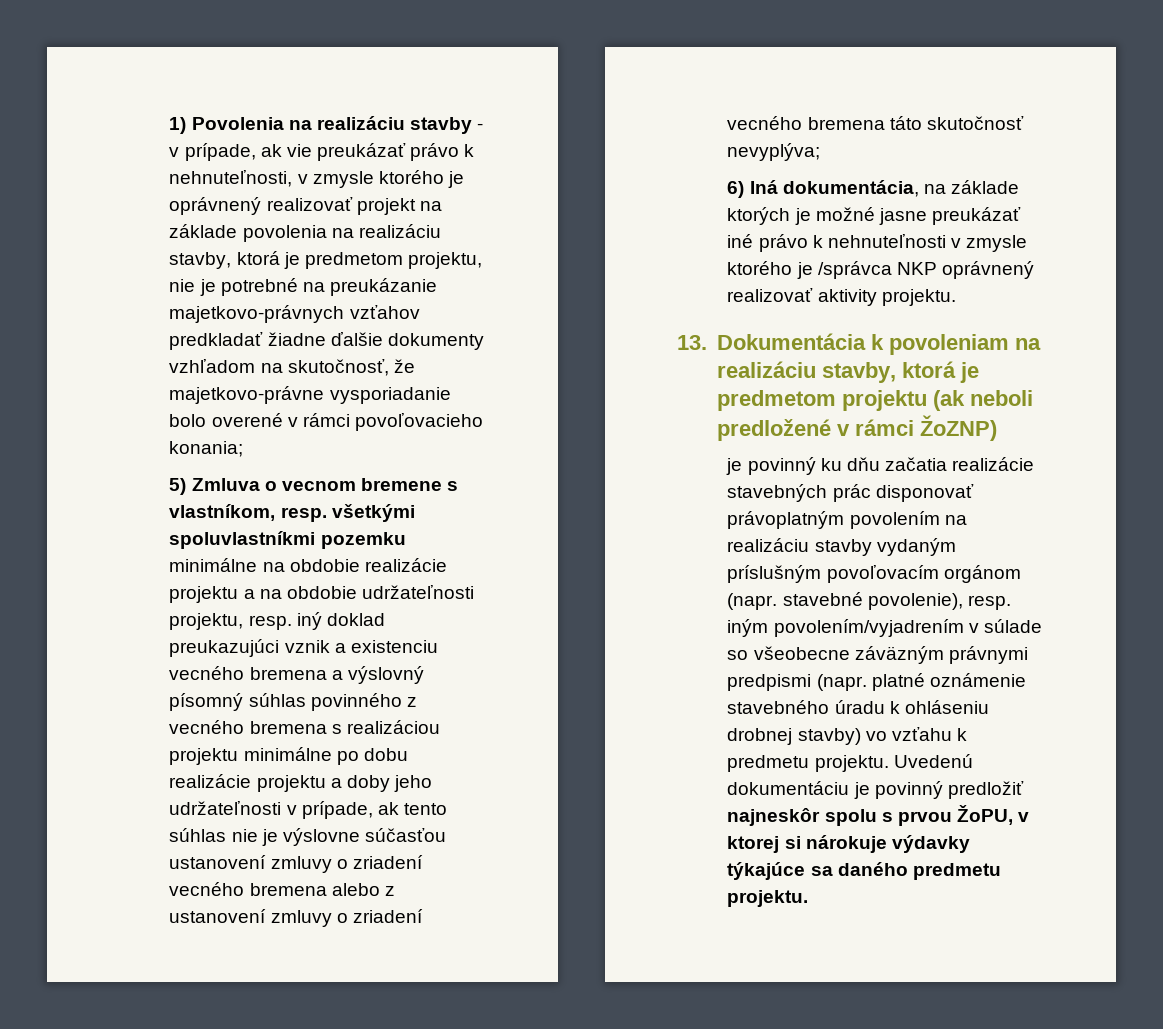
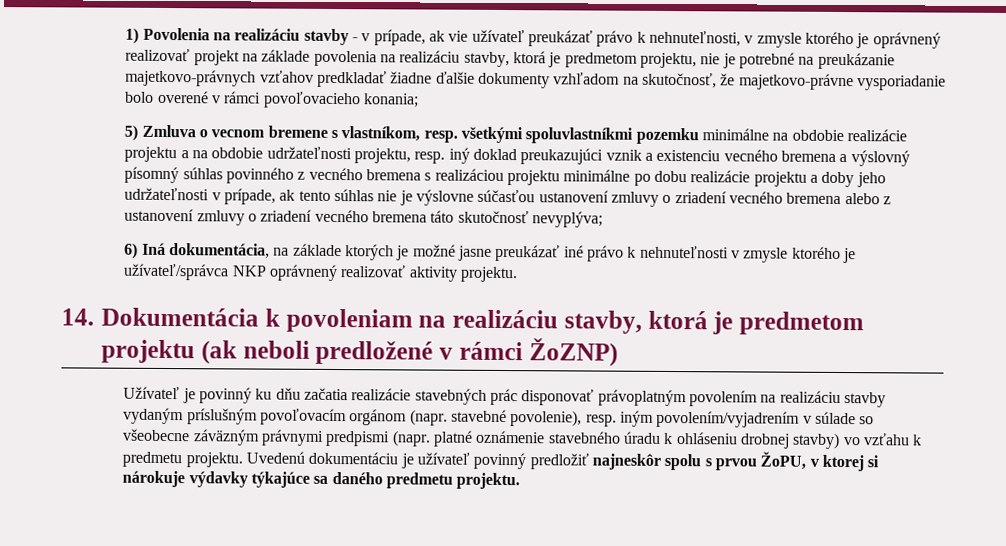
- 1) Povolenia na realizáciu stavby - v prípade, ak vie preukázať právo k nehnuteľnosti, v zmysle ktorého je oprávnený realizovať projekt na základe povolenia na realizáciu stavby, ktorá je predmetom projektu, nie je potrebné na preukázanie majetkovo-právnych vzťahov predkladať žiadne ďalšie dokumenty vzhľadom na skutočnosť, že majetkovo-právne vysporiadanie bolo overené v rámci povoľovacieho konania;
+ 1) Povolenia na realizáciu stavby - v prípade, ak vie užívateľ preukázať právo k nehnuteľnosti, v zmysle ktorého je oprávnený realizovať projekt na základe povolenia na realizáciu stavby, ktorá je predmetom projektu, nie je potrebné na preukázanie majetkovo-právnych vzťahov predkladať žiadne ďalšie dokumenty vzhľadom na skutočnosť, že majetkovo-právne vysporiadanie bolo overené v rámci povoľovacieho konania;
- 6) Iná dokumentácia, na základe ktorých je možné jasne preukázať iné právo k nehnuteľnosti v zmysle ktorého je /správca NKP oprávnený realizovať aktivity projektu.
+ 6) Iná dokumentácia, na základe ktorých je možné jasne preukázať iné právo k nehnuteľnosti v zmysle ktorého je užívateľ/správca NKP oprávnený realizovať aktivity projektu.
- 13. Dokumentácia k povoleniam na realizáciu stavby, ktorá je predmetom projektu (ak neboli predložené v rámci ŽoZNP)
+ 14. Dokumentácia k povoleniam na realizáciu stavby, ktorá je predmetom projektu (ak neboli predložené v rámci ŽoZNP)
- je povinný ku dňu začatia realizácie stavebných prác disponovať právoplatným povolením na realizáciu stavby vydaným príslušným povoľovacím orgánom (napr. stavebné povolenie), resp. iným povolením/vyjadrením v súlade so všeobecne záväzným právnymi predpismi (napr. platné oznámenie stavebného úradu k ohláseniu drobnej stavby) vo vzťahu k predmetu projektu.
+ Užívateľ je povinný ku dňu začatia realizácie stavebných prác disponovať právoplatným povolením na realizáciu stavby vydaným príslušným povoľovacím orgánom (napr. stavebné povolenie), resp. iným povolením/vyjadrením v súlade so všeobecne záväzným právnymi predpismi (napr. platné oznámenie stavebného úradu k ohláseniu drobnej stavby) vo vzťahu k predmetu projektu.
- Uvedenú dokumentáciu je povinný predložiť najneskôr spolu s prvou ŽoPU, v ktorej si nárokuje výdavky týkajúce sa daného predmetu projektu.
+ Uvedenú dokumentáciu je užívateľ povinný predložiť najneskôr spolu s prvou ŽoPU, v ktorej si nárokuje výdavky týkajúce sa daného predmetu projektu.

